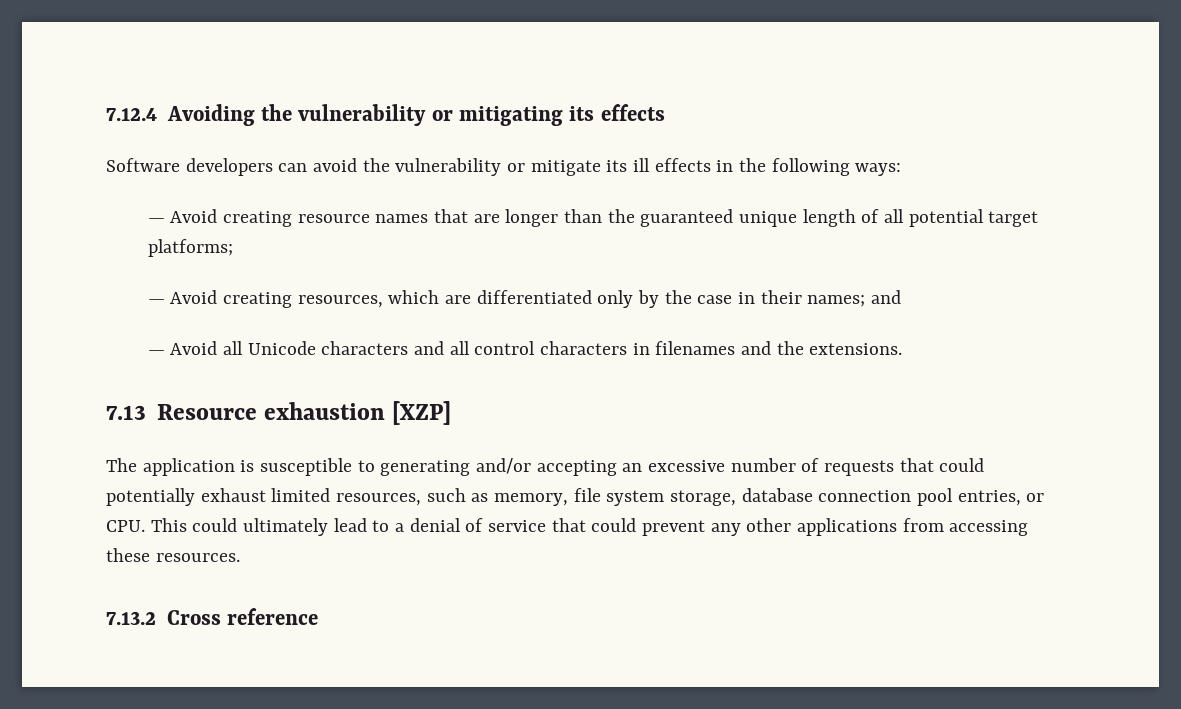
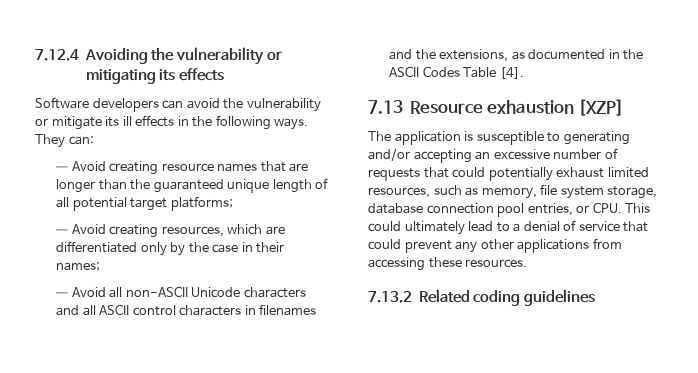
- Software developers can avoid the vulnerability or mitigate its ill effects in the following ways:
+ Software developers can avoid the vulnerability or mitigate its ill effects in the following ways. They can:
- — Avoid creating resources, which are differentiated only by the case in their names; and
+ — Avoid creating resources, which are differentiated only by the case in their names;
- — Avoid all Unicode characters and all control characters in filenames and the extensions.
+ — Avoid all non-ASCII Unicode characters and all ASCII control characters in filenames and the extensions, as documented in the ASCII Codes Table [4].
- 7.13.2 Cross reference
+ 7.13.2 Related coding guidelines

